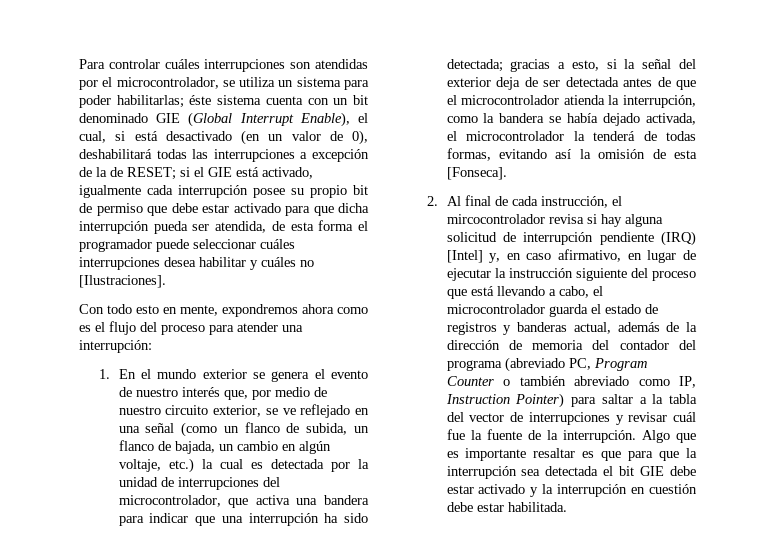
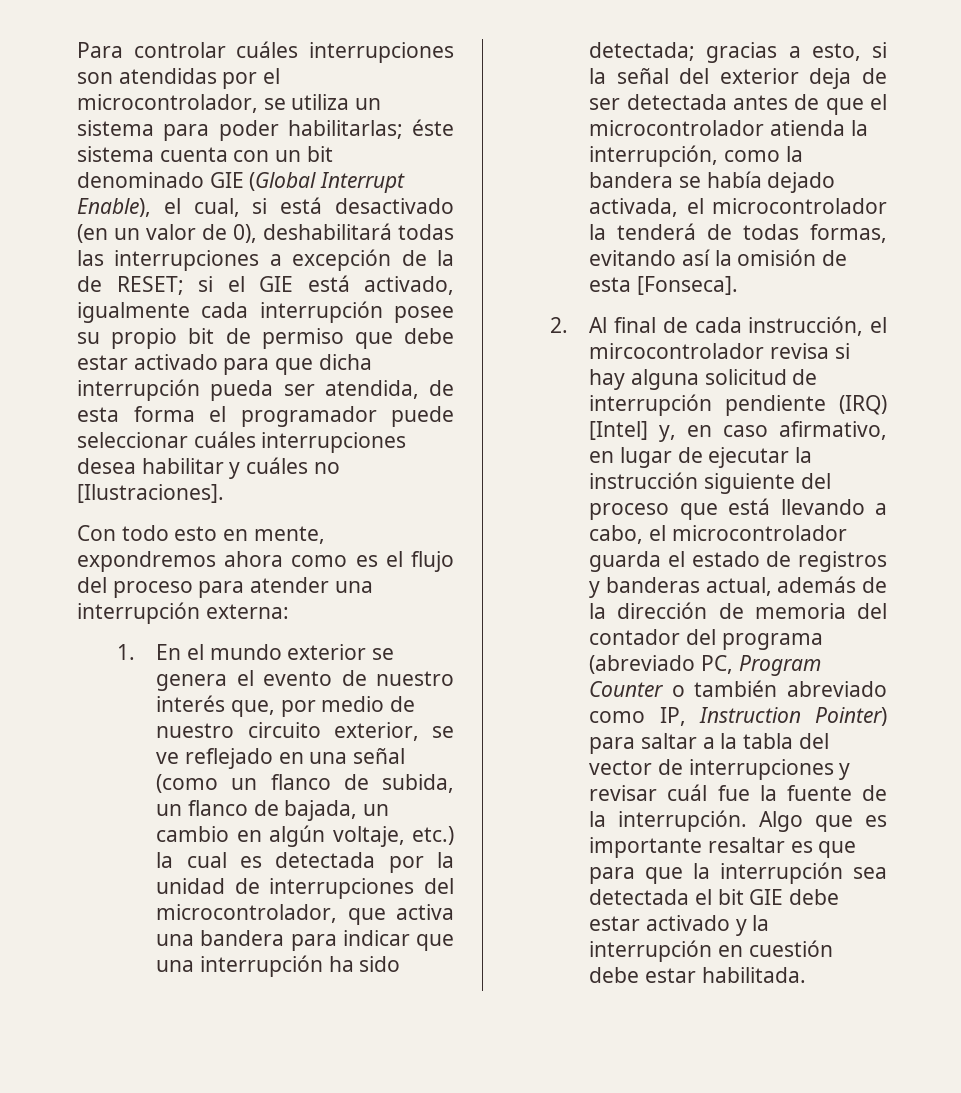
- Con todo esto en mente, expondremos ahora como es el flujo del proceso para atender una interrupción:
+ Con todo esto en mente, expondremos ahora como es el flujo del proceso para atender una interrupción externa:

